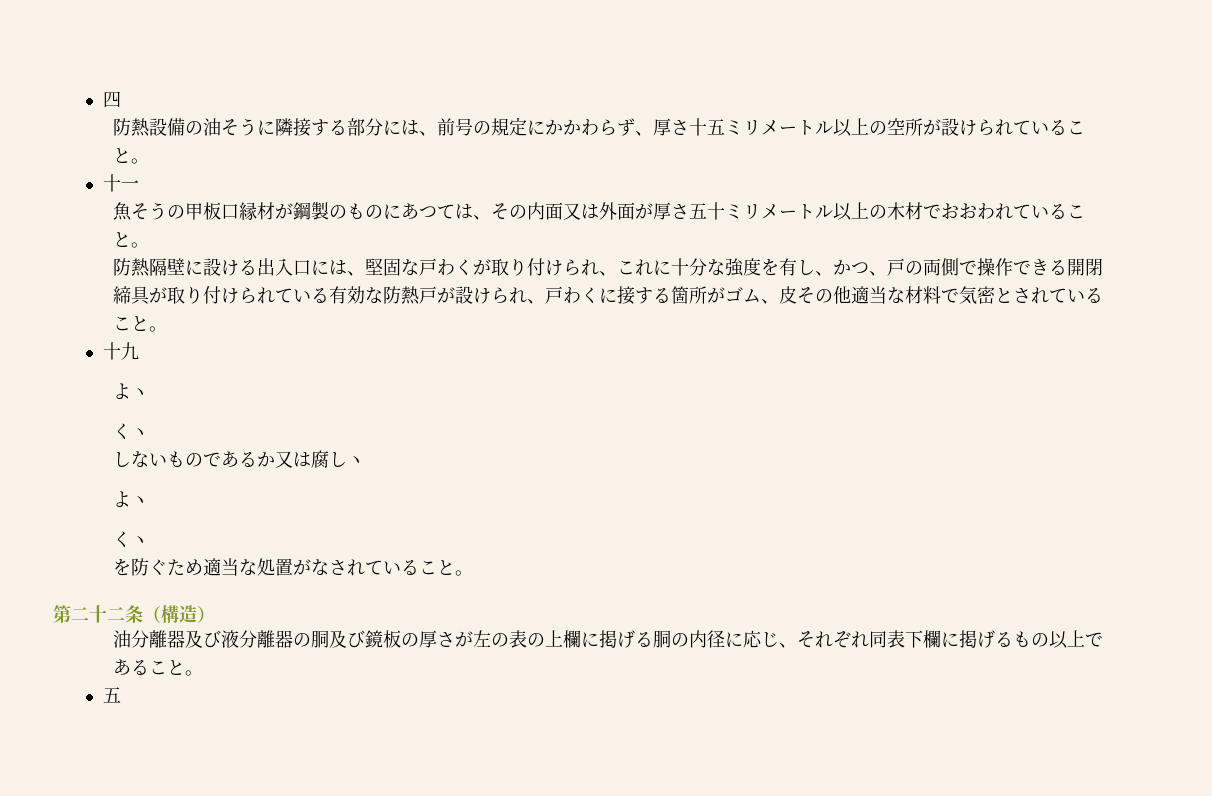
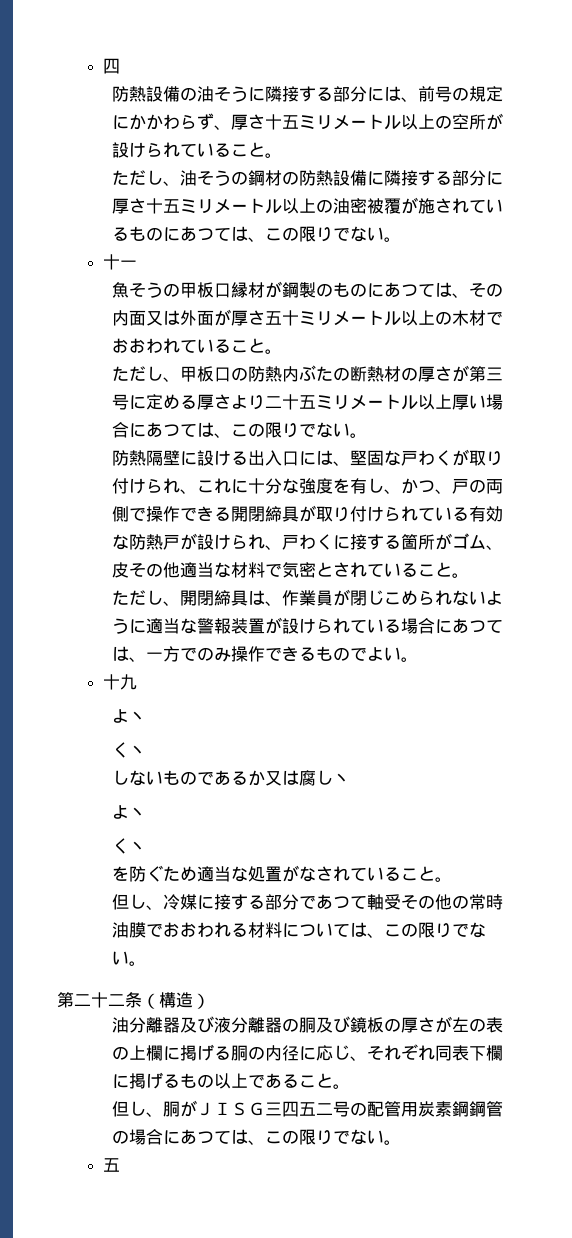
+ ただし、油そうの鋼材の防熱設備に隣接する部分に厚さ十五ミリメートル以上の油密被覆が施されているものにあつては、この限りでない。
+ ただし、甲板口の防熱内ぶたの断熱材の厚さが第三号に定める厚さより二十五ミリメートル以上厚い場合にあつては、この限りでない。
+ ただし、開閉締具は、作業員が閉じこめられないように適当な警報装置が設けられている場合にあつては、一方でのみ操作できるものでよい。
+ 但し、冷媒に接する部分であつて軸受その他の常時油膜でおおわれる材料については、この限りでない。
+ 但し、胴がＪＩＳＧ三四五二号の配管用炭素鋼鋼管の場合にあつては、この限りでない。

